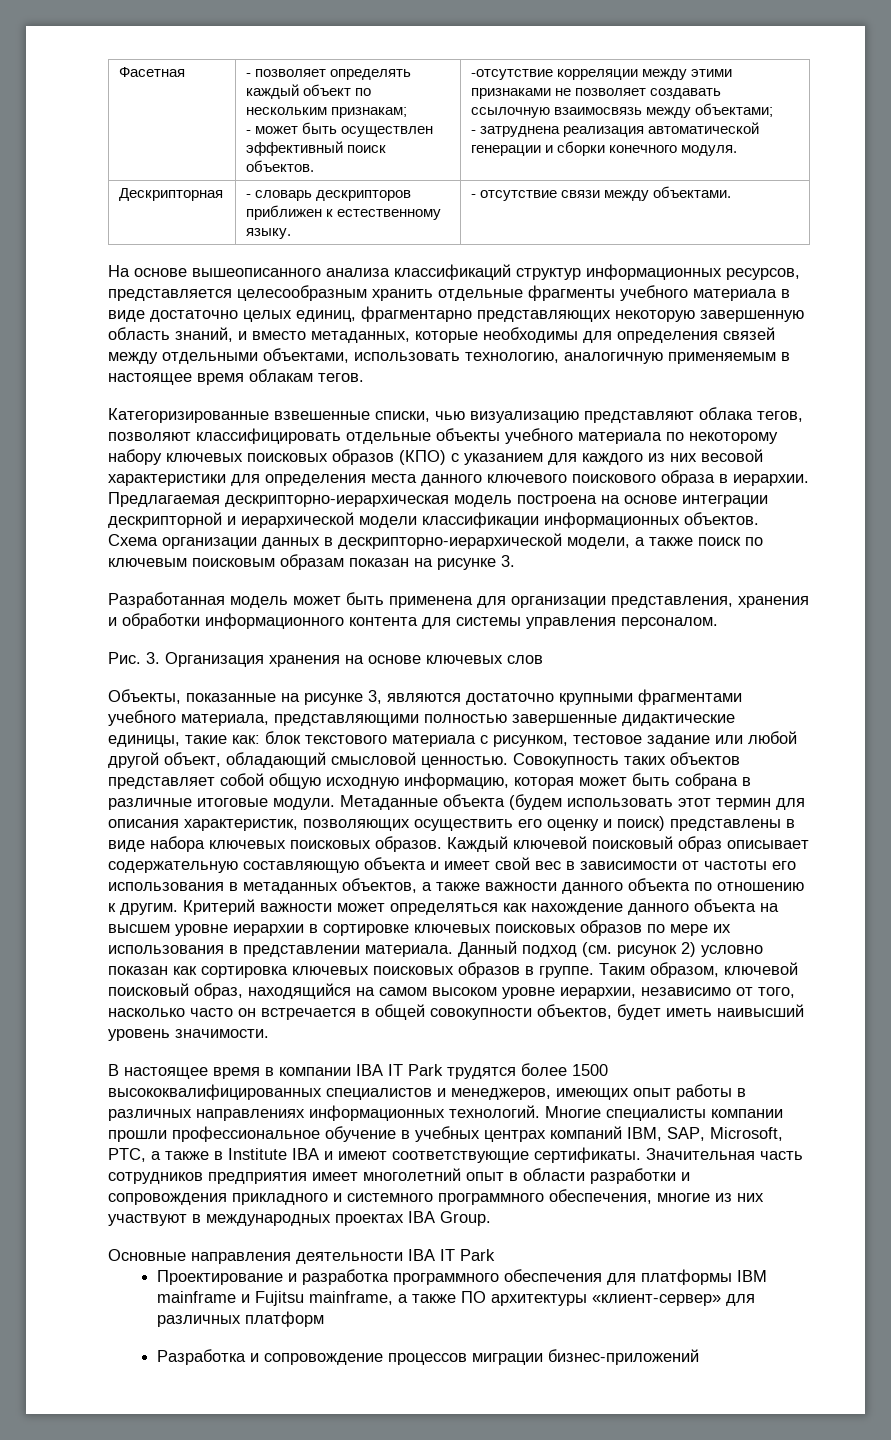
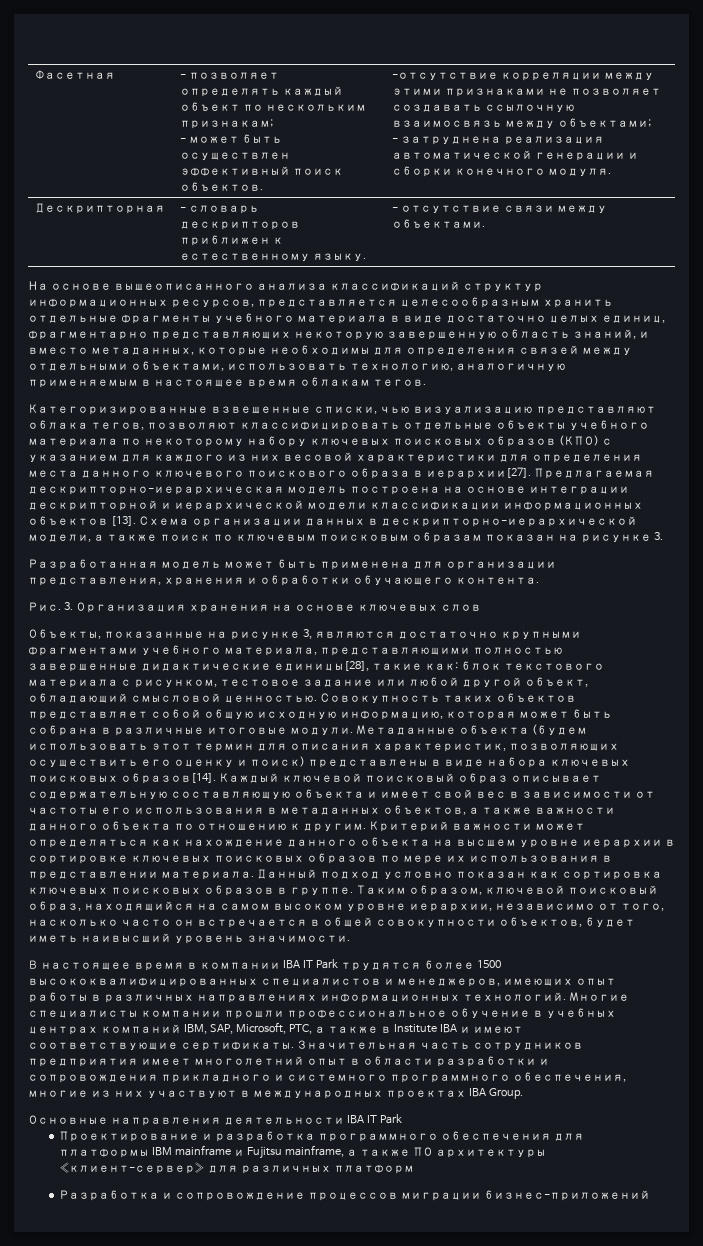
- Категоризированные взвешенные списки, чью визуализацию представляют облака тегов, позволяют классифицировать отдельные объекты учебного материала по некоторому набору ключевых поисковых образов (КПО) с указанием для каждого из них весовой характеристики для определения места данного ключевого поискового образа в иерархии.
+ Категоризированные взвешенные списки, чью визуализацию представляют облака тегов, позволяют классифицировать отдельные объекты учебного материала по некоторому набору ключевых поисковых образов (КПО) с указанием для каждого из них весовой характеристики для определения места данного ключевого поискового образа в иерархии[27].
- Предлагаемая дескрипторно-иерархическая модель построена на основе интеграции дескрипторной и иерархической модели классификации информационных объектов.
+ Предлагаемая дескрипторно-иерархическая модель построена на основе интеграции дескрипторной и иерархической модели классификации информационных объектов [13].
- Разработанная модель может быть применена для организации представления, хранения и обработки информационного контента для системы управления персоналом.
+ Разработанная модель может быть применена для организации представления, хранения и обработки обучающего контента.
- Объекты, показанные на рисунке 3, являются достаточно крупными фрагментами учебного материала, представляющими полностью завершенные дидактические единицы, такие как: блок текстового материала с рисунком, тестовое задание или любой другой объект, обладающий смысловой ценностью.
+ Объекты, показанные на рисунке 3, являются достаточно крупными фрагментами учебного материала, представляющими полностью завершенные дидактические единицы[28], такие как: блок текстового материала с рисунком, тестовое задание или любой другой объект, обладающий смысловой ценностью.
- Метаданные объекта (будем использовать этот термин для описания характеристик, позволяющих осуществить его оценку и поиск) представлены в виде набора ключевых поисковых образов.
+ Метаданные объекта (будем использовать этот термин для описания характеристик, позволяющих осуществить его оценку и поиск) представлены в виде набора ключевых поисковых образов[14].
- Данный подход (см. рисунок 2) условно показан как сортировка ключевых поисковых образов в группе.
+ Данный подход условно показан как сортировка ключевых поисковых образов в группе.

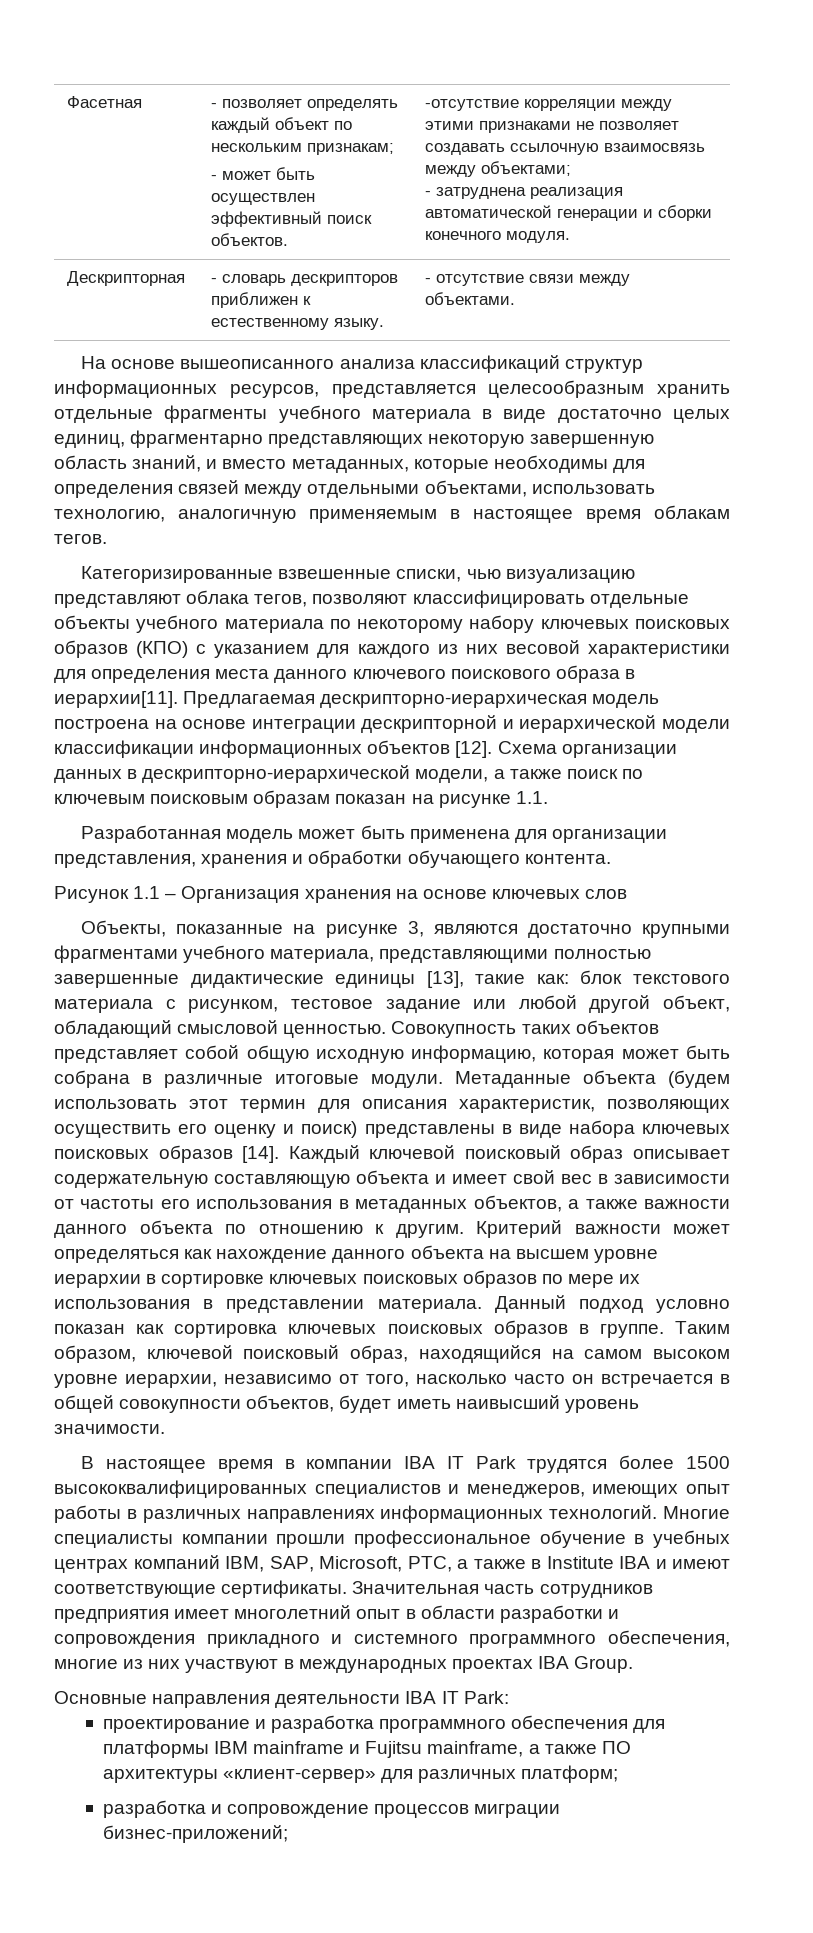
- Категоризированные взвешенные списки, чью визуализацию представляют облака тегов, позволяют классифицировать отдельные объекты учебного материала по некоторому набору ключевых поисковых образов (КПО) с указанием для каждого из них весовой характеристики для определения места данного ключевого поискового образа в иерархии[27].
+ Категоризированные взвешенные списки, чью визуализацию представляют облака тегов, позволяют классифицировать отдельные объекты учебного материала по некоторому набору ключевых поисковых образов (КПО) с указанием для каждого из них весовой характеристики для определения места данного ключевого поискового образа в иерархии[11].
- Предлагаемая дескрипторно-иерархическая модель построена на основе интеграции дескрипторной и иерархической модели классификации информационных объектов [13].
+ Предлагаемая дескрипторно-иерархическая модель построена на основе интеграции дескрипторной и иерархической модели классификации информационных объектов [12].
- Схема организации данных в дескрипторно-иерархической модели, а также поиск по ключевым поисковым образам показан на рисунке 3.
+ Схема организации данных в дескрипторно-иерархической модели, а также поиск по ключевым поисковым образам показан на рисунке 1.1.
- Рис. 3. Организация хранения на основе ключевых слов
+ Рисунок 1.1 – Организация хранения на основе ключевых слов
- Объекты, показанные на рисунке 3, являются достаточно крупными фрагментами учебного материала, представляющими полностью завершенные дидактические единицы[28], такие как: блок текстового материала с рисунком, тестовое задание или любой другой объект, обладающий смысловой ценностью.
+ Объекты, показанные на рисунке 3, являются достаточно крупными фрагментами учебного материала, представляющими полностью завершенные дидактические единицы [13], такие как: блок текстового материала с рисунком, тестовое задание или любой другой объект, обладающий смысловой ценностью.
- Метаданные объекта (будем использовать этот термин для описания характеристик, позволяющих осуществить его оценку и поиск) представлены в виде набора ключевых поисковых образов[14].
+ Метаданные объекта (будем использовать этот термин для описания характеристик, позволяющих осуществить его оценку и поиск) представлены в виде набора ключевых поисковых образов [14].
- Основные направления деятельности IBA IT Park
- Проектирование и разработка программного обеспечения для платформы IBM mainframe и Fujitsu mainframe, а также ПО архитектуры «клиент-сервер» для различных платформ
- Разработка и сопровождение процессов миграции бизнес-приложений
+ Основные направления деятельности IBA IT Park:
+ проектирование и разработка программного обеспечения для платформы IBM mainframe и Fujitsu mainframe, а также ПО архитектуры «клиент-сервер» для различных платформ;
+ разработка и сопровождение процессов миграции бизнес-приложений;

